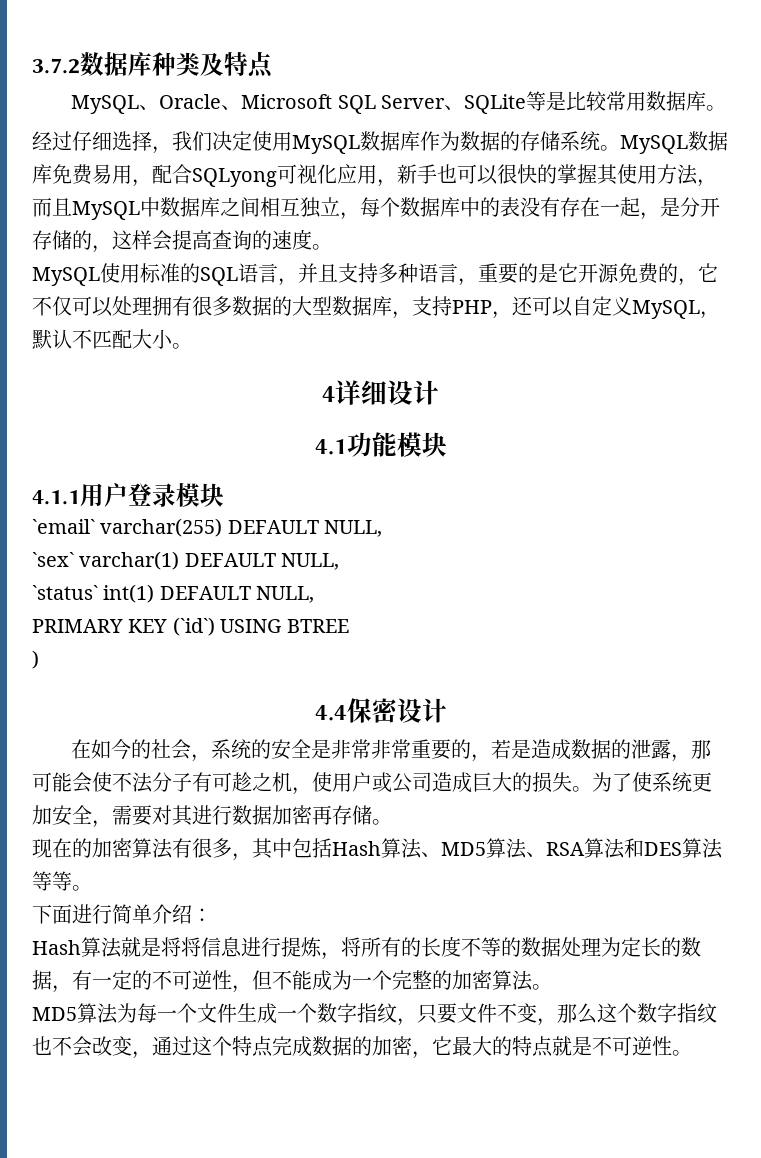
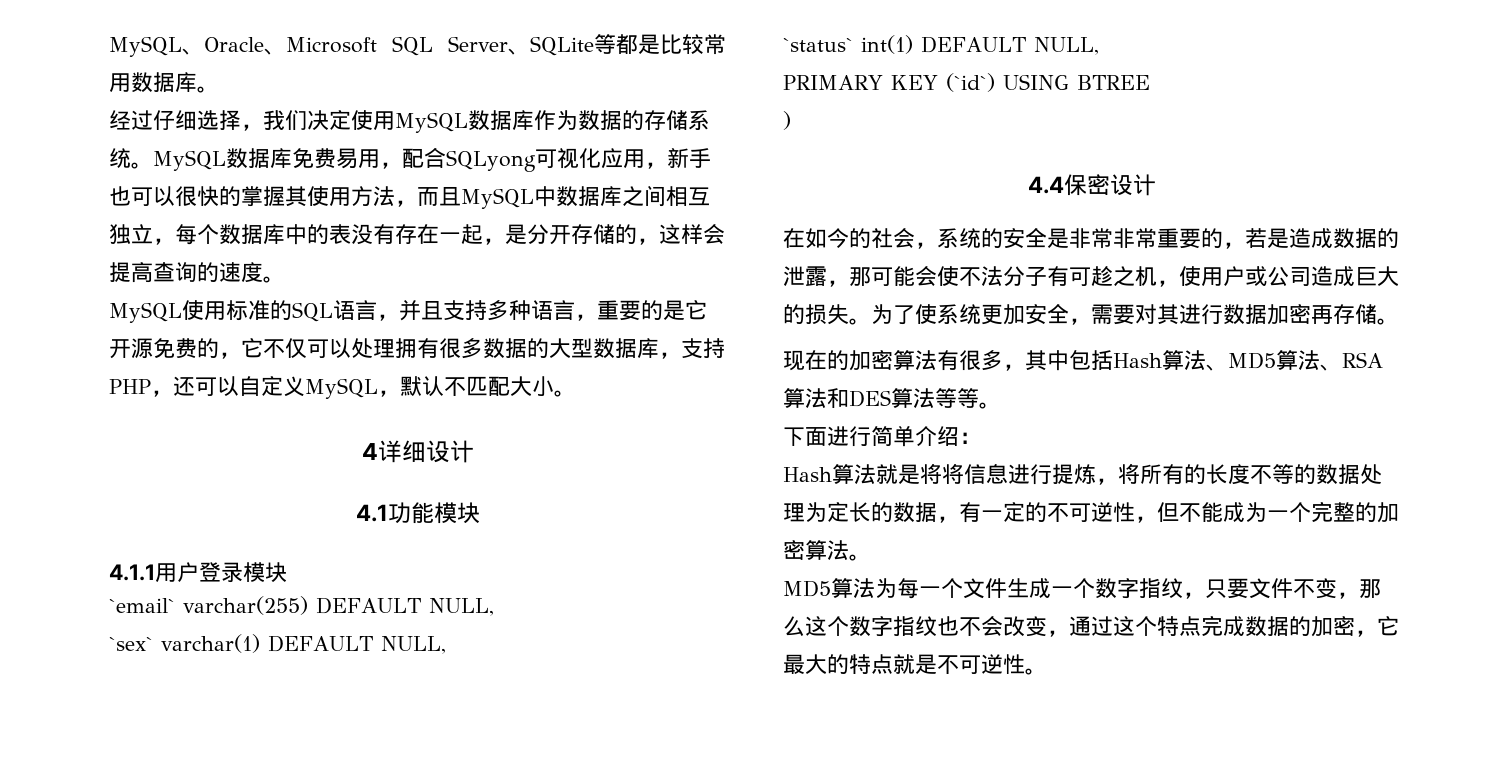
- 3.7.2数据库种类及特点
- MySQL、Oracle、Microsoft SQL Server、SQLite等是比较常用数据库。
+ MySQL、Oracle、Microsoft SQL Server、SQLite等都是比较常用数据库。

